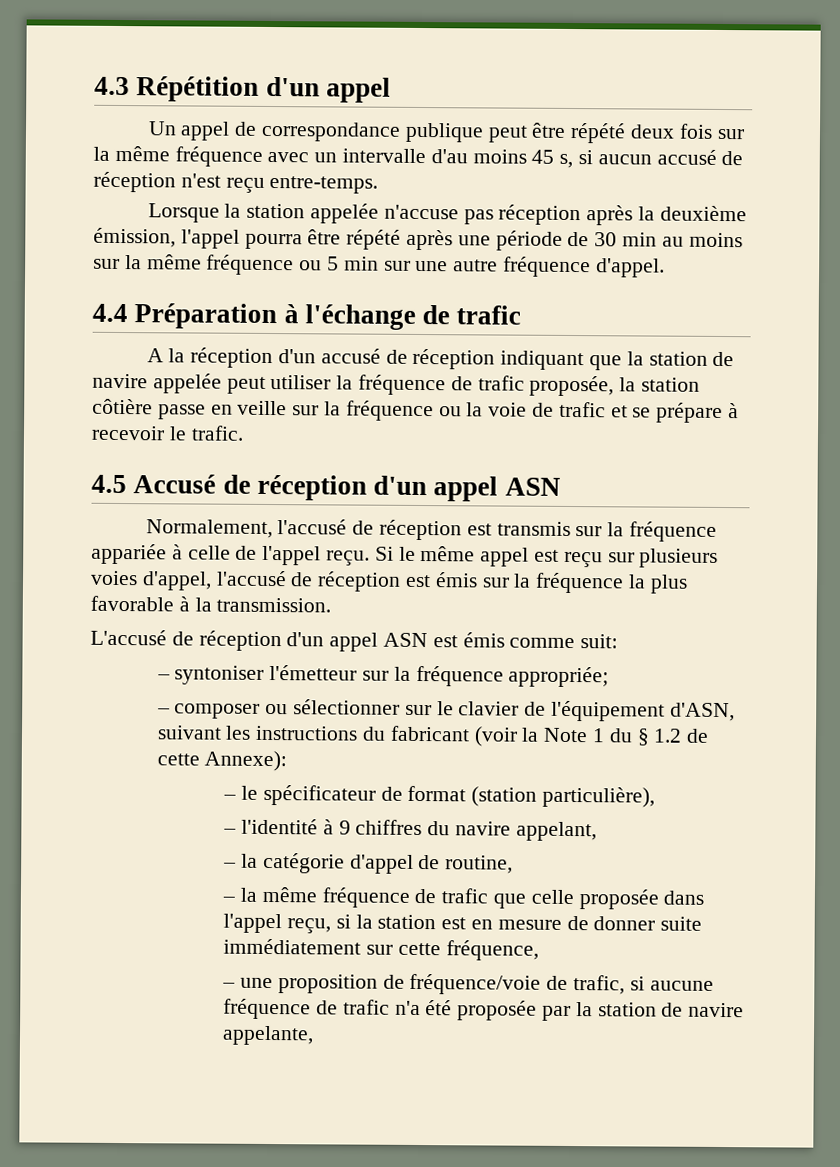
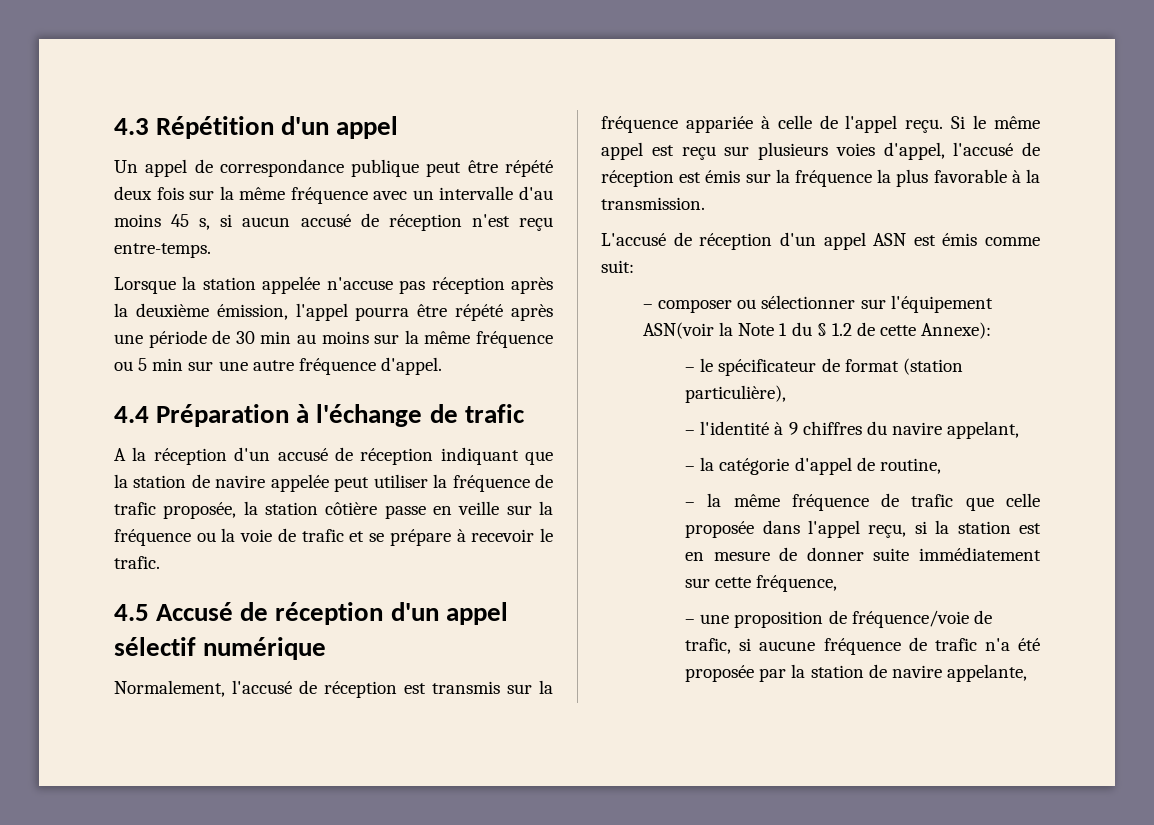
- 4.5 Accusé de réception d'un appel ASN
+ 4.5 Accusé de réception d'un appel sélectif numérique
- – syntoniser l'émetteur sur la fréquence appropriée;
- – composer ou sélectionner sur le clavier de l'équipement d'ASN, suivant les instructions du fabricant (voir la Note 1 du § 1.2 de cette Annexe):
+ – composer ou sélectionner sur l'équipement ASN(voir la Note 1 du § 1.2 de cette Annexe):

